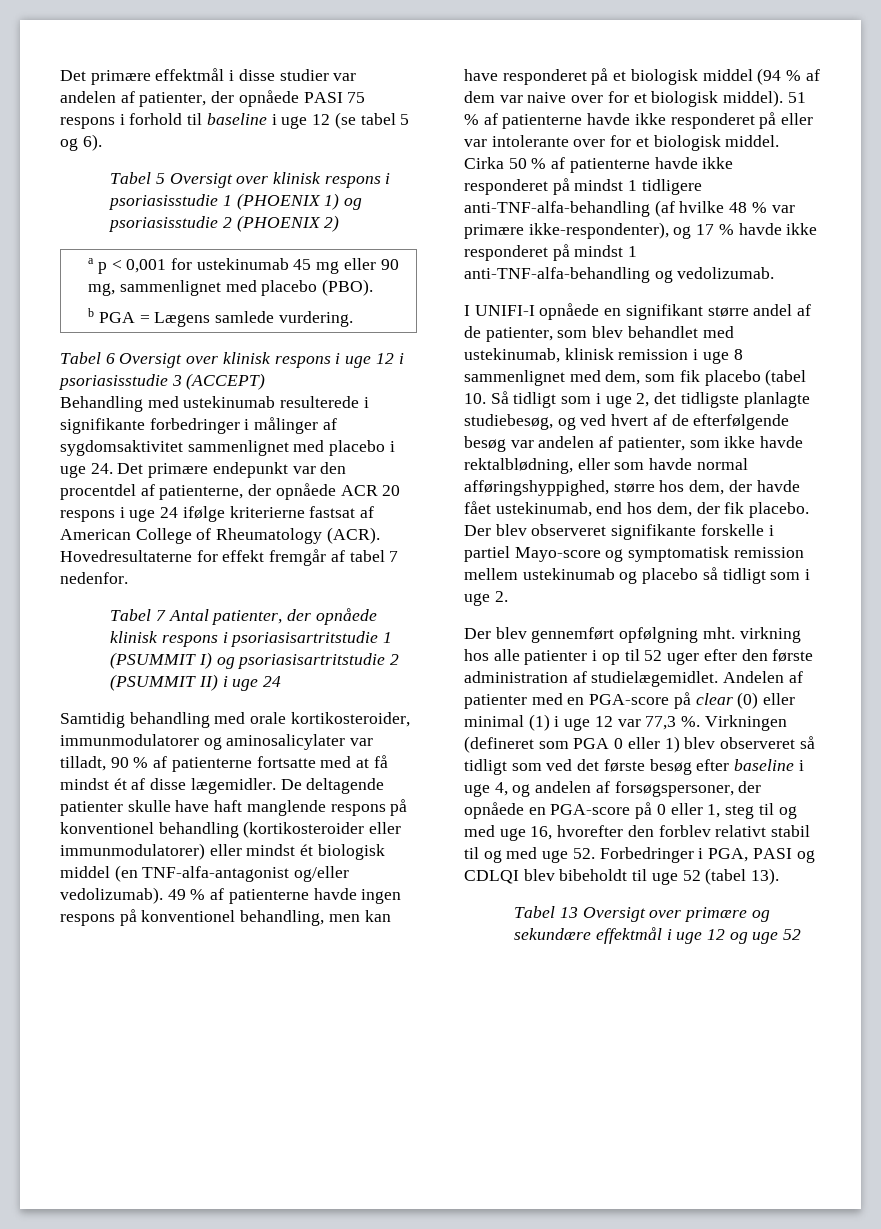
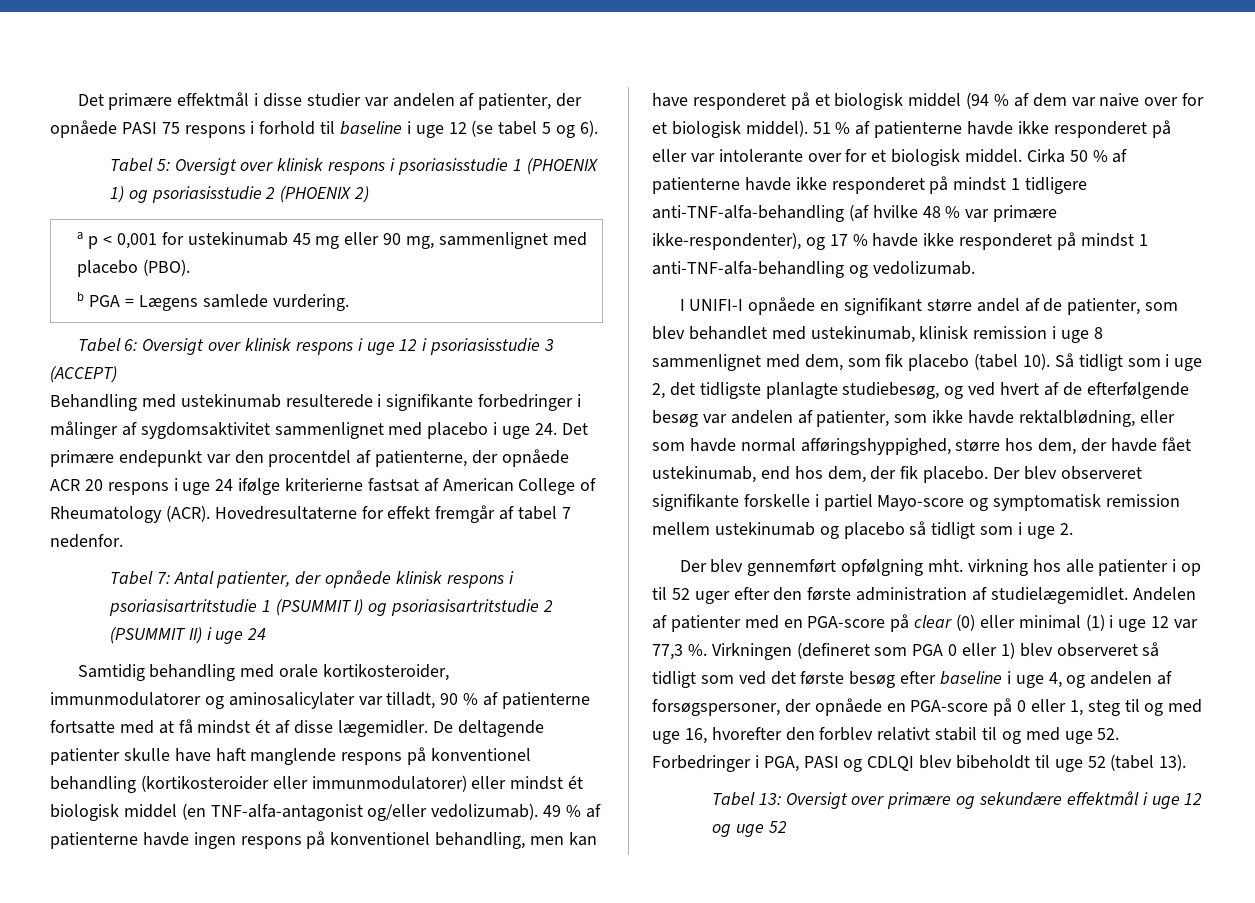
- Tabel 5 Oversigt over klinisk respons i psoriasisstudie 1 (PHOENIX 1) og psoriasisstudie 2 (PHOENIX 2)
+ Tabel 5: Oversigt over klinisk respons i psoriasisstudie 1 (PHOENIX 1) og psoriasisstudie 2 (PHOENIX 2)
- Tabel 6 Oversigt over klinisk respons i uge 12 i psoriasisstudie 3 (ACCEPT)
+ Tabel 6: Oversigt over klinisk respons i uge 12 i psoriasisstudie 3 (ACCEPT)
- Tabel 7 Antal patienter, der opnåede klinisk respons i psoriasisartritstudie 1 (PSUMMIT I) og psoriasisartritstudie 2 (PSUMMIT II) i uge 24
+ Tabel 7: Antal patienter, der opnåede klinisk respons i psoriasisartritstudie 1 (PSUMMIT I) og psoriasisartritstudie 2 (PSUMMIT II) i uge 24
- I UNIFI-I opnåede en signifikant større andel af de patienter, som blev behandlet med ustekinumab, klinisk remission i uge 8 sammenlignet med dem, som fik placebo (tabel 10. Så tidligt som i uge 2, det tidligste planlagte studiebesøg, og ved hvert af de efterfølgende besøg var andelen af patienter, som ikke havde rektalblødning, eller som havde normal afføringshyppighed, større hos dem, der havde fået ustekinumab, end hos dem, der fik placebo.
+ I UNIFI-I opnåede en signifikant større andel af de patienter, som blev behandlet med ustekinumab, klinisk remission i uge 8 sammenlignet med dem, som fik placebo (tabel 10). Så tidligt som i uge 2, det tidligste planlagte studiebesøg, og ved hvert af de efterfølgende besøg var andelen af patienter, som ikke havde rektalblødning, eller som havde normal afføringshyppighed, større hos dem, der havde fået ustekinumab, end hos dem, der fik placebo.
- Tabel 13 Oversigt over primære og sekundære effektmål i uge 12 og uge 52
+ Tabel 13: Oversigt over primære og sekundære effektmål i uge 12 og uge 52

